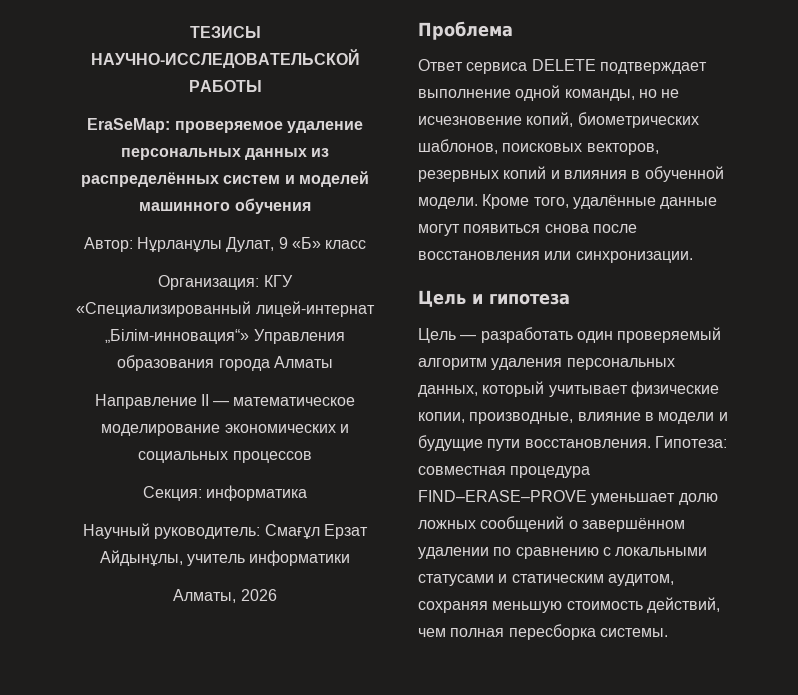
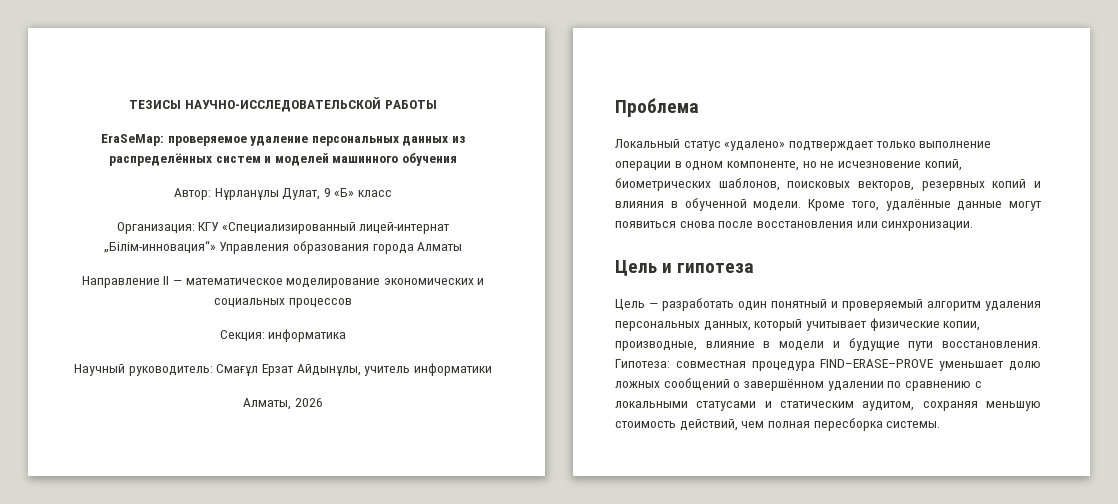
- Ответ сервиса DELETE подтверждает выполнение одной команды, но не исчезновение копий, биометрических шаблонов, поисковых векторов, резервных копий и влияния в обученной модели.
+ Локальный статус «удалено» подтверждает только выполнение операции в одном компоненте, но не исчезновение копий, биометрических шаблонов, поисковых векторов, резервных копий и влияния в обученной модели.
- Цель — разработать один проверяемый алгоритм удаления персональных данных, который учитывает физические копии, производные, влияние в модели и будущие пути восстановления.
+ Цель — разработать один понятный и проверяемый алгоритм удаления персональных данных, который учитывает физические копии, производные, влияние в модели и будущие пути восстановления.

